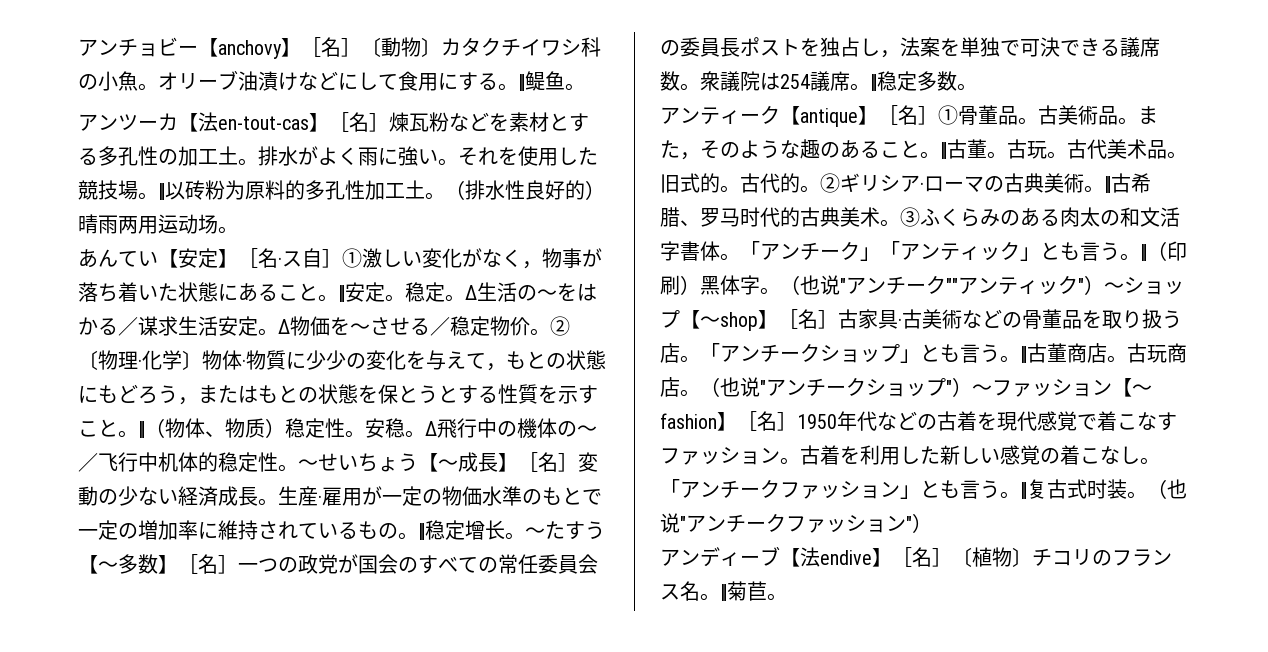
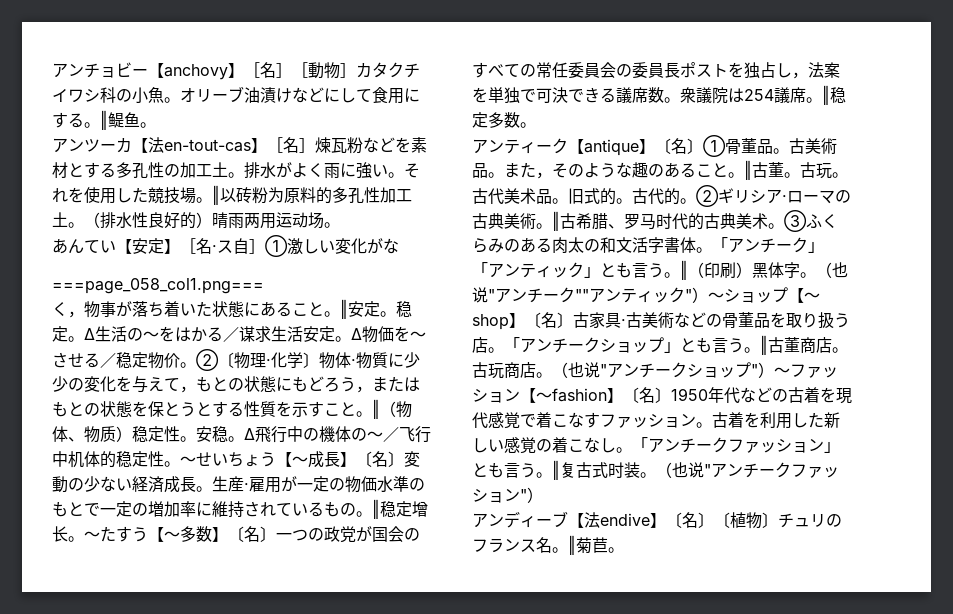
- アンチョビー【anchovy】［名］〔動物〕カタクチイワシ科の小魚。
+ アンチョビー【anchovy】［名］［動物］カタクチイワシ科の小魚。
- あんてい【安定】［名·ス自］①激しい変化がなく，物事が落ち着いた状態にあること。
+ あんてい【安定】［名·ス自］①激しい変化がな
+ ===page_058_col1.png===
+ く，物事が落ち着いた状態にあること。
- ～せいちょう【～成長】［名］変動の少ない経済成長。
+ ～せいちょう【～成長】〔名〕変動の少ない経済成長。
- ～たすう【～多数】［名］一つの政党が国会のすべての常任委員会の委員長ポストを独占し，法案を単独で可決できる議席数。
+ ～たすう【～多数】〔名〕一つの政党が国会のすべての常任委員会の委員長ポストを独占し，法案を単独で可決できる議席数。
- アンティーク【antique】［名］①骨董品。
+ アンティーク【antique】〔名〕①骨董品。
- （也说"アンチーク""アンティック"）～ショップ【～shop】［名］古家具·古美術などの骨董品を取り扱う店。
+ （也说"アンチーク""アンティック"）～ショップ【～shop】〔名〕古家具·古美術などの骨董品を取り扱う店。
- （也说"アンチークショップ"）～ファッション【～fashion】［名］1950年代などの古着を現代感覚で着こなすファッション。
+ （也说"アンチークショップ"）～ファッション【～fashion】〔名〕1950年代などの古着を現代感覚で着こなすファッション。
- アンディーブ【法endive】［名］〔植物〕チコリのフランス名。
+ アンディーブ【法endive】〔名〕〔植物〕チュリのフランス名。

